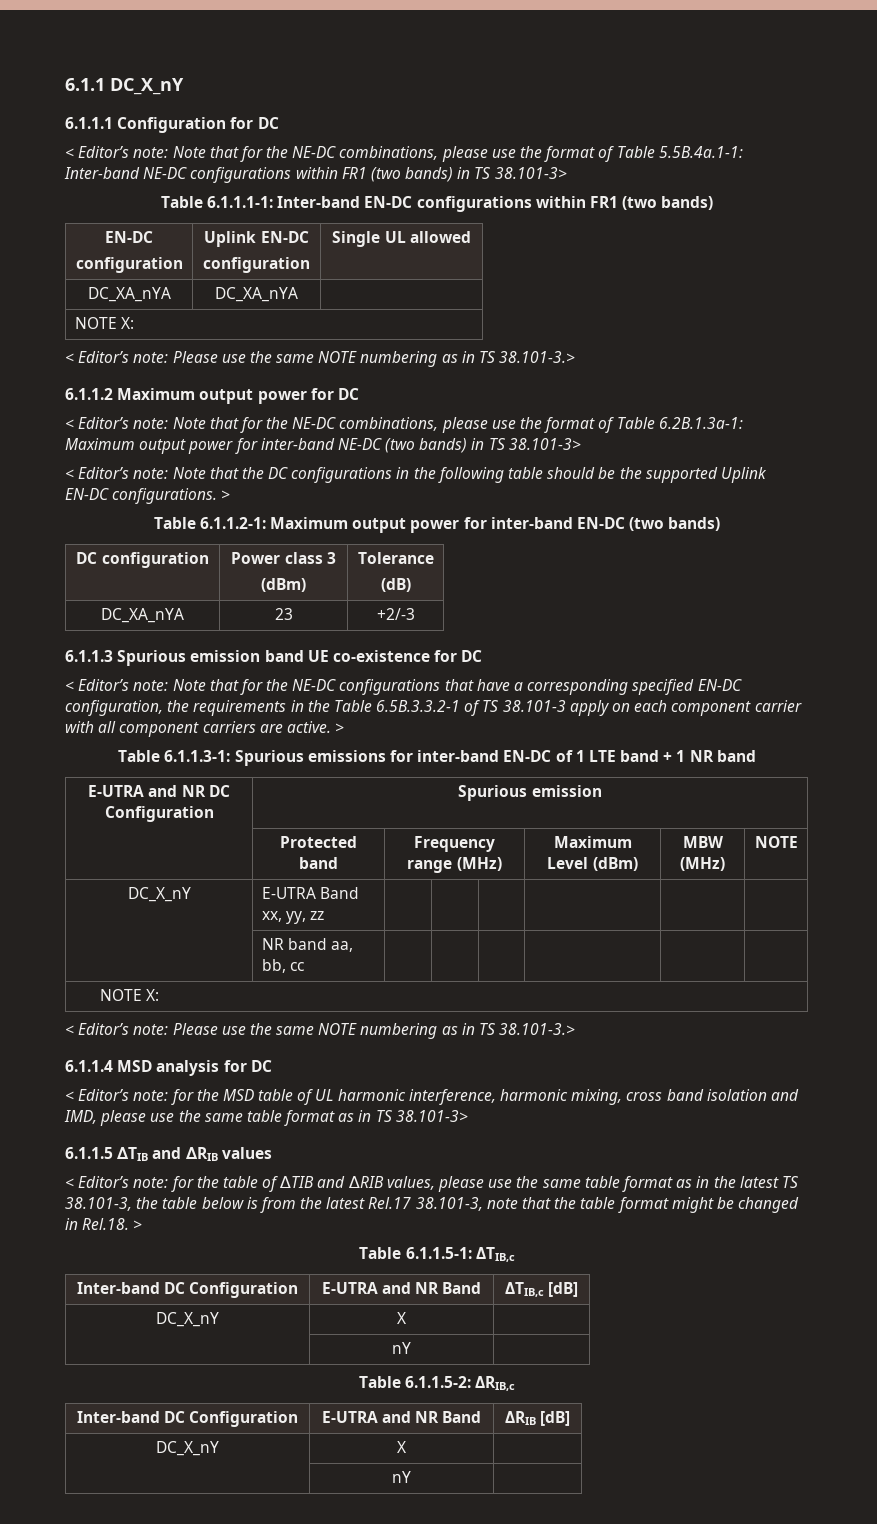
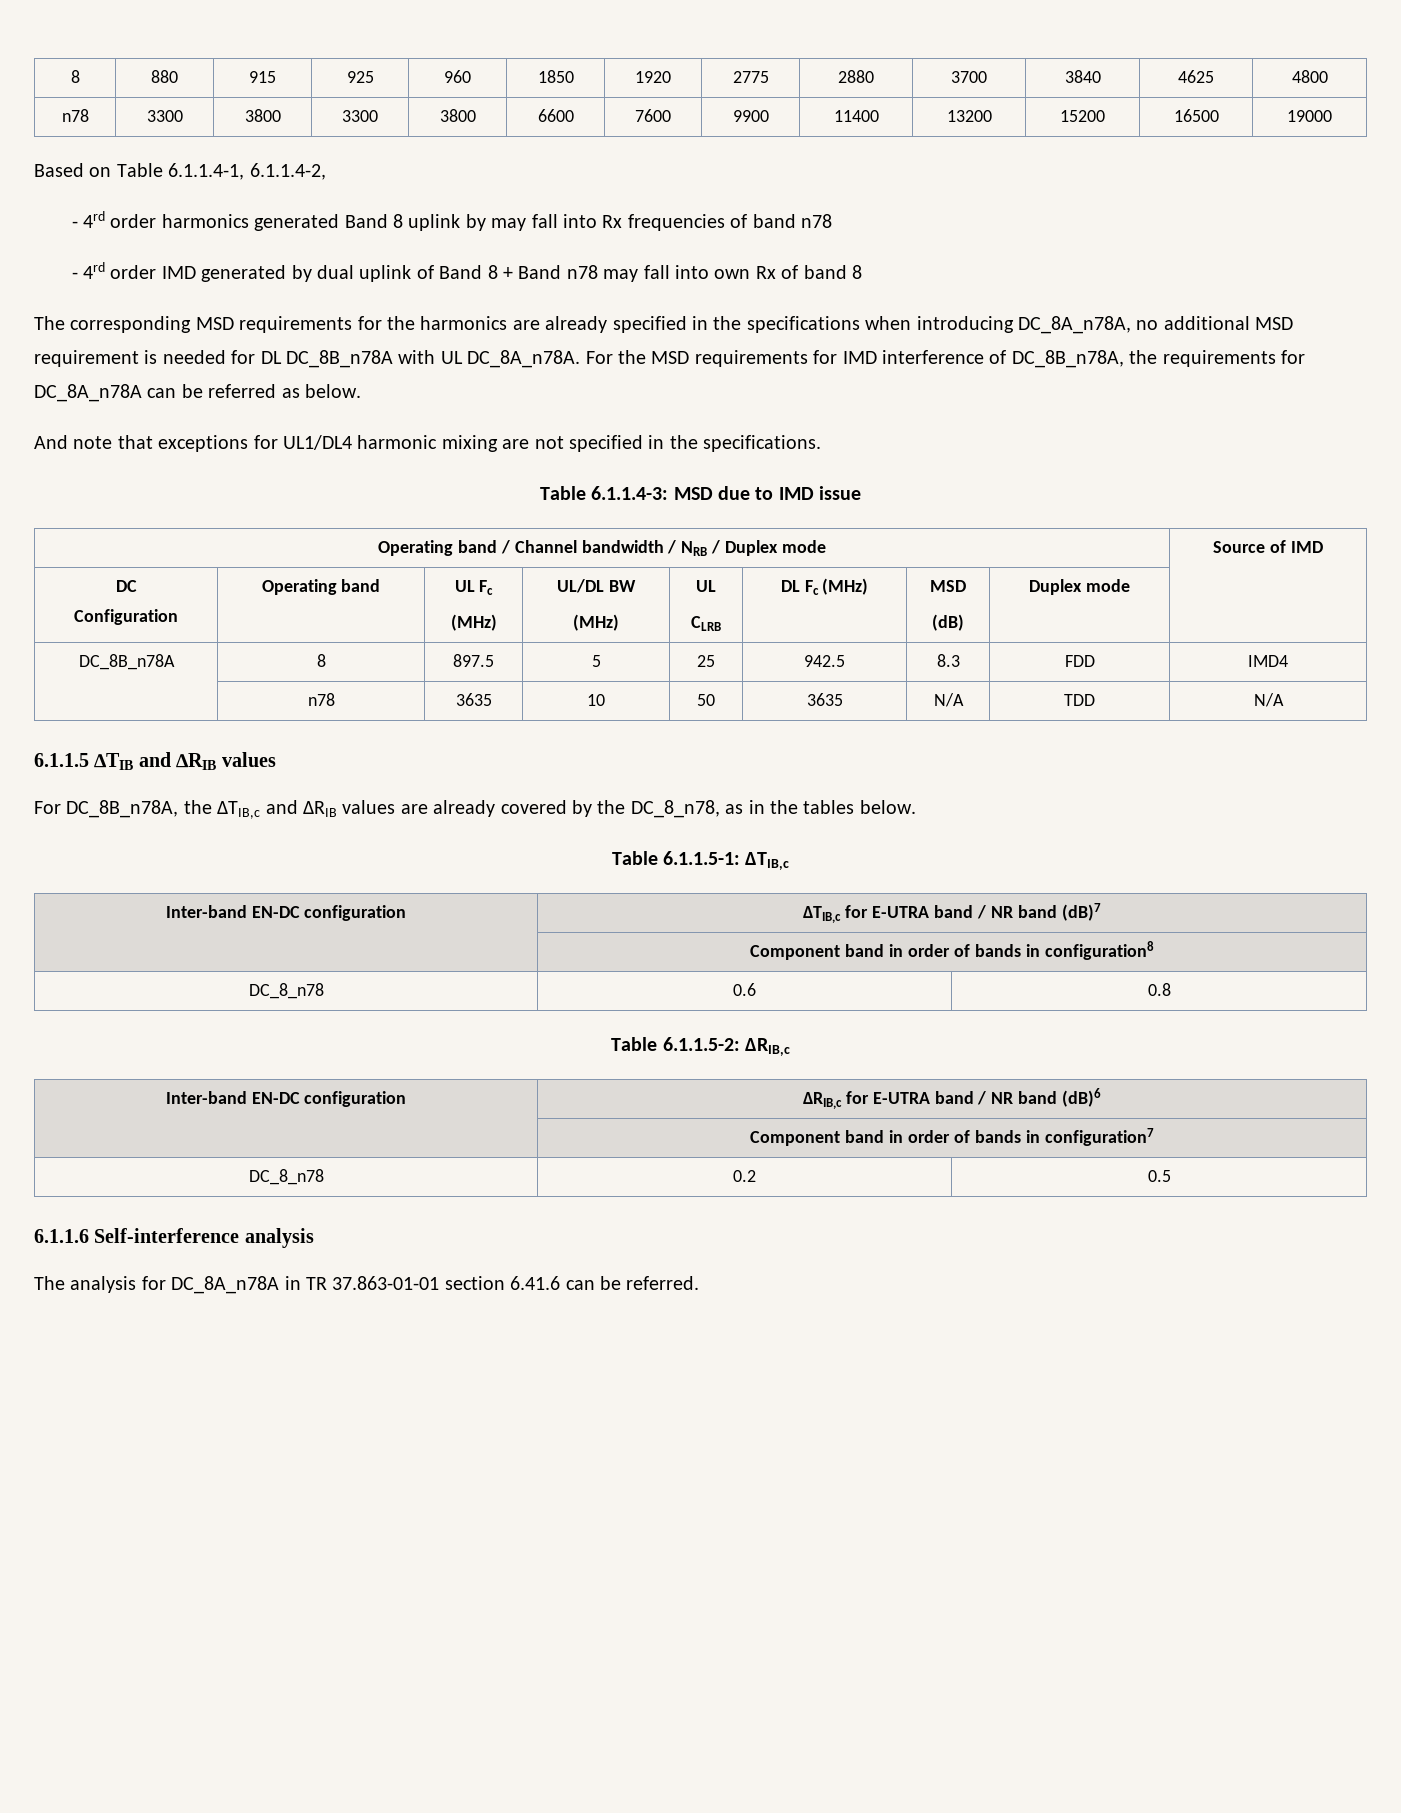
- 6.1.1 DC_X_nY
- 6.1.1.1 Configuration for DC
- < Editor’s note: Note that for the NE-DC combinations, please use the format of Table 5.5B.4a.1-1: Inter-band NE-DC configurations within FR1 (two bands) in TS 38.101-3>
- Table 6.1.1.1-1: Inter-band EN-DC configurations within FR1 (two bands)
- EN-DC
- configuration | Uplink EN-DC
- configuration | Single UL allowed
- DC_XA_nYA | DC_XA_nYA |
- NOTE X:
- < Editor’s note: Please use the same NOTE numbering as in TS 38.101-3.>
- 6.1.1.2 Maximum output power for DC
- < Editor’s note: Note that for the NE-DC combinations, please use the format of Table 6.2B.1.3a-1: Maximum output power for inter-band NE-DC (two bands) in TS 38.101-3>
- < Editor’s note: Note that the DC configurations in the following table should be the supported Uplink EN-DC configurations. >
- Table 6.1.1.2-1: Maximum output power for inter-band EN-DC (two bands)
- DC configuration | Power class 3
- (dBm) | Tolerance
- (dB)
- DC_XA_nYA | 23 | +2/-3
- 6.1.1.3 Spurious emission band UE co-existence for DC
- < Editor’s note: Note that for the NE-DC configurations that have a corresponding specified EN-DC configuration, the requirements in the Table 6.5B.3.3.2-1 of TS 38.101-3 apply on each component carrier with all component carriers are active. >
- Table 6.1.1.3-1: Spurious emissions for inter-band EN-DC of 1 LTE band + 1 NR band
- E-UTRA and NR DC Configuration | Spurious emission
- | Protected band | Frequency range (MHz) | Maximum Level (dBm) | MBW (MHz) | NOTE
- DC_X_nY | E-UTRA Band xx, yy, zz | | | | | |
- | NR band aa, bb, cc | | | | | |
- NOTE X:
- < Editor’s note: Please use the same NOTE numbering as in TS 38.101-3.>
- 6.1.1.4 MSD analysis for DC
- < Editor’s note: for the MSD table of UL harmonic interference, harmonic mixing, cross band isolation and IMD, please use the same table format as in TS 38.101-3>
+ 8 | 880 | 915 | 925 | 960 | 1850 | 1920 | 2775 | 2880 | 3700 | 3840 | 4625 | 4800
+ n78 | 3300 | 3800 | 3300 | 3800 | 6600 | 7600 | 9900 | 11400 | 13200 | 15200 | 16500 | 19000
+ Based on Table 6.1.1.4-1, 6.1.1.4-2,
+ - 4rd order harmonics generated Band 8 uplink by may fall into Rx frequencies of band n78
+ - 4rd order IMD generated by dual uplink of Band 8 + Band n78 may fall into own Rx of band 8
+ The corresponding MSD requirements for the harmonics are already specified in the specifications when introducing DC_8A_n78A, no additional MSD requirement is needed for DL DC_8B_n78A with UL DC_8A_n78A. For the MSD requirements for IMD interference of DC_8B_n78A, the requirements for DC_8A_n78A can be referred as below.
+ And note that exceptions for UL1/DL4 harmonic mixing are not specified in the specifications.
+ Table 6.1.1.4-3: MSD due to IMD issue
+ Operating band / Channel bandwidth / NRB / Duplex mode | Source of IMD
+ DC
+ Configuration | Operating band | UL Fc
+ (MHz) | UL/DL BW
+ (MHz) | UL
+ CLRB | DL Fc (MHz) | MSD
+ (dB) | Duplex mode |
+ DC_8B_n78A | 8 | 897.5 | 5 | 25 | 942.5 | 8.3 | FDD | IMD4
+ | n78 | 3635 | 10 | 50 | 3635 | N/A | TDD | N/A
- < Editor’s note: for the table of ∆TIB and ∆RIB values, please use the same table format as in the latest TS 38.101-3, the table below is from the latest Rel.17 38.101-3, note that the table format might be changed in Rel.18. >
+ For DC_8B_n78A, the ΔTIB,c and ΔRIB values are already covered by the DC_8_n78, as in the tables below.
  Table 6.1.1.5-1: ΔTIB,c
- Inter-band DC Configuration | E-UTRA and NR Band | ΔTIB,c [dB]
- DC_X_nY | X |
- | nY |
+ Inter-band EN-DC configuration | ΔTIB,c for E-UTRA band / NR band (dB)7
+ | Component band in order of bands in configuration8
+ DC_8_n78 | 0.6 | 0.8
  Table 6.1.1.5-2: ΔRIB,c
- Inter-band DC Configuration | E-UTRA and NR Band | ΔRIB [dB]
- DC_X_nY | X |
- | nY |
+ Inter-band EN-DC configuration | ΔRIB,c for E-UTRA band / NR band (dB)6
+ | Component band in order of bands in configuration7
+ DC_8_n78 | 0.2 | 0.5
+ 6.1.1.6 Self-interference analysis
+ The analysis for DC_8A_n78A in TR 37.863-01-01 section 6.41.6 can be referred.

